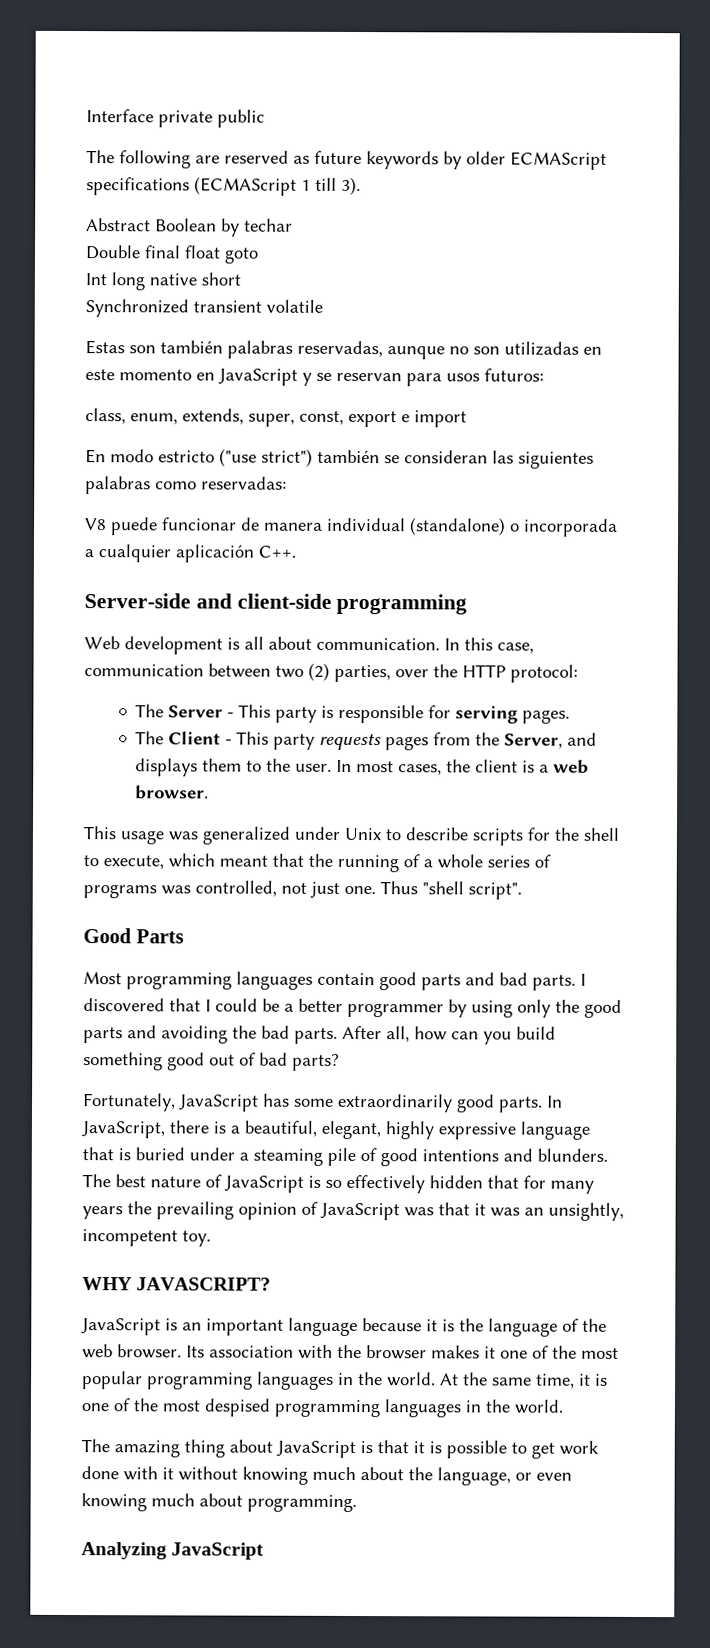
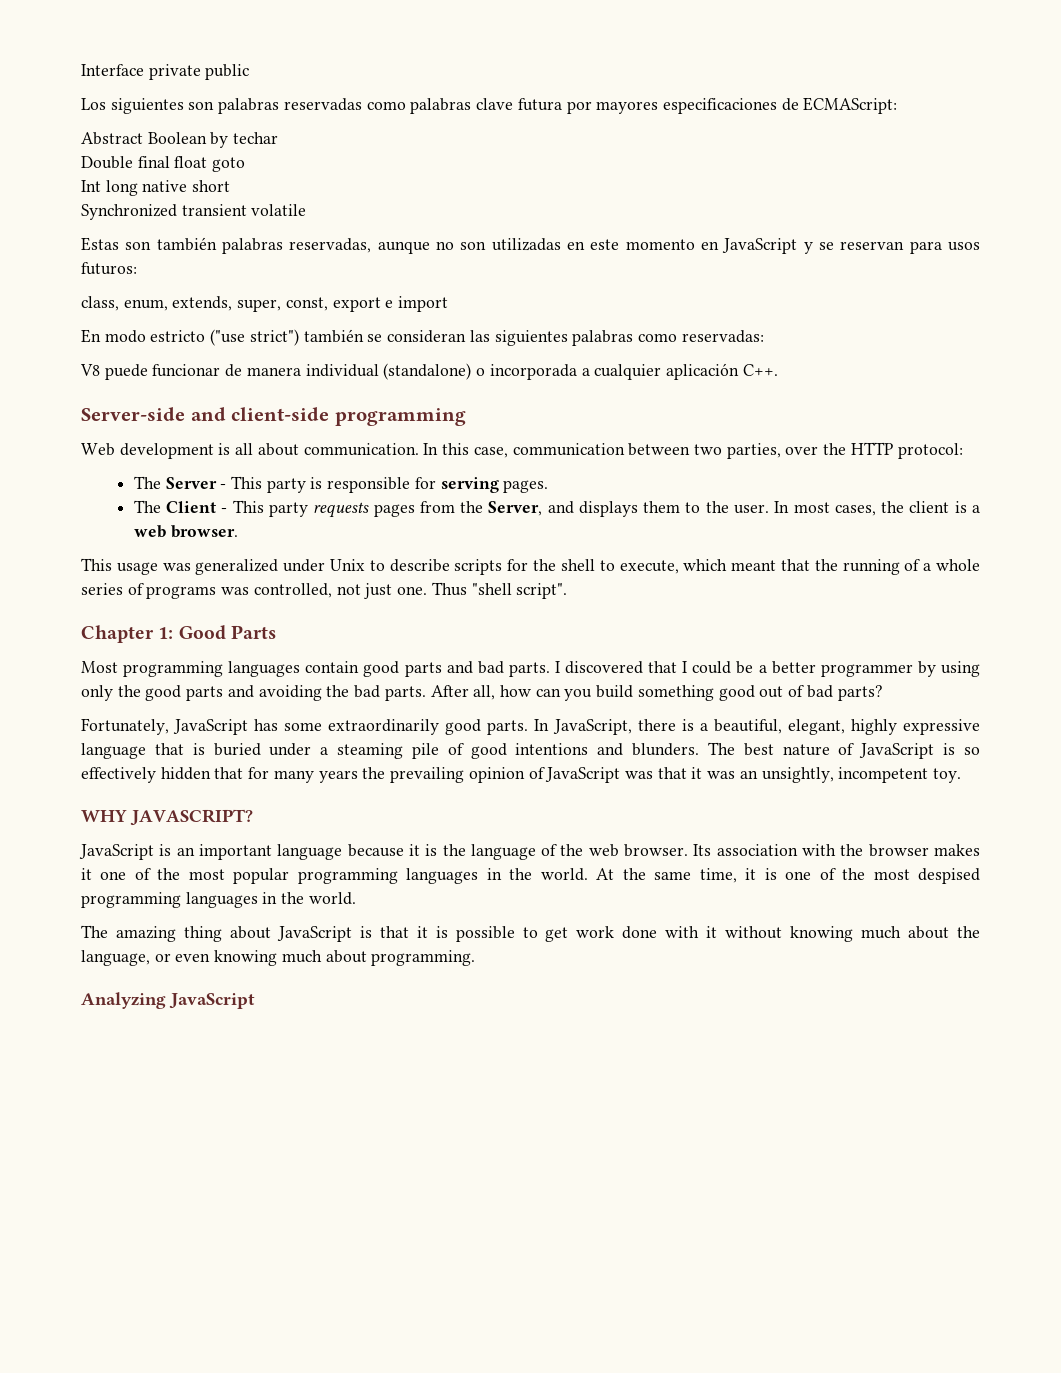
- The following are reserved as future keywords by older ECMAScript specifications (ECMAScript 1 till 3).
+ Los siguientes son palabras reservadas como palabras clave futura por mayores especificaciones de ECMAScript:
- In this case, communication between two (2) parties, over the HTTP protocol:
+ In this case, communication between two parties, over the HTTP protocol:
- Good Parts
+ Chapter 1: Good Parts

